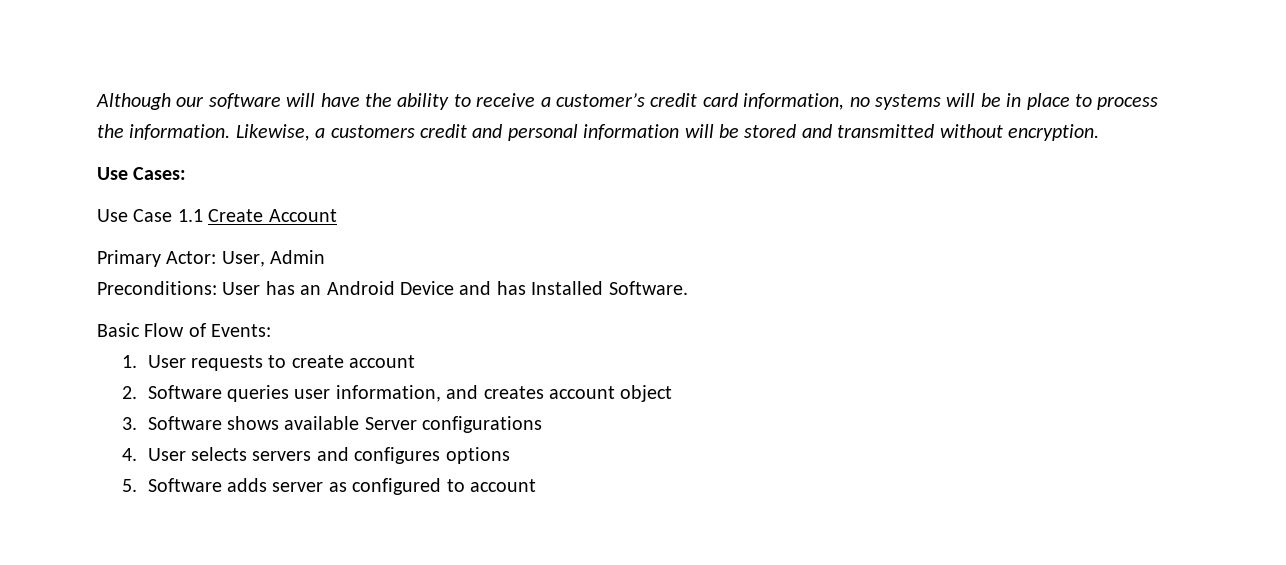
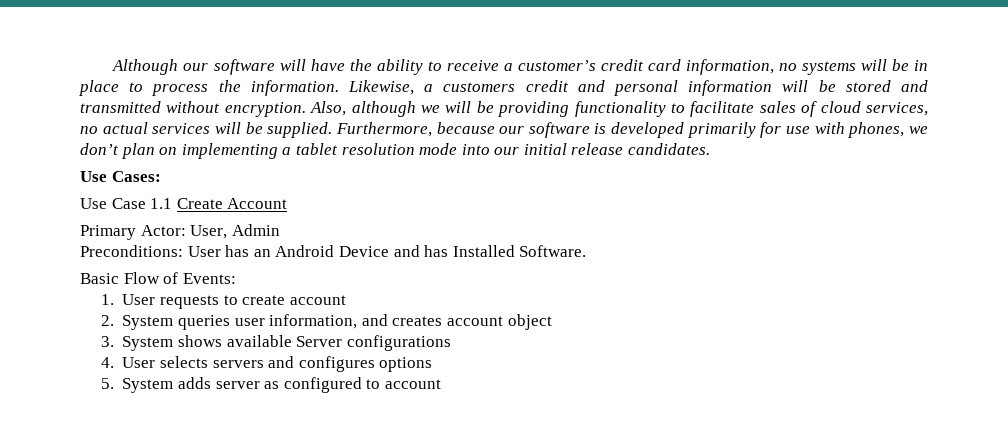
+ Also, although we will be providing functionality to facilitate sales of cloud services, no actual services will be supplied. Furthermore, because our software is developed primarily for use with phones, we don’t plan on implementing a tablet resolution mode into our initial release candidates.
- 2. Software queries user information, and creates account object
+ 2. System queries user information, and creates account object
- 3. Software shows available Server configurations
+ 3. System shows available Server configurations
- 5. Software adds server as configured to account
+ 5. System adds server as configured to account

